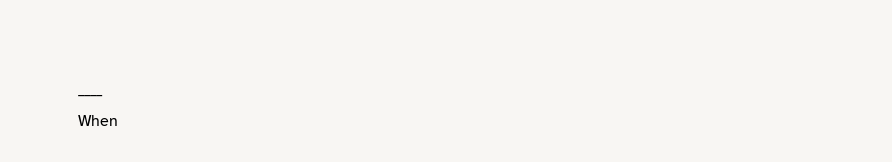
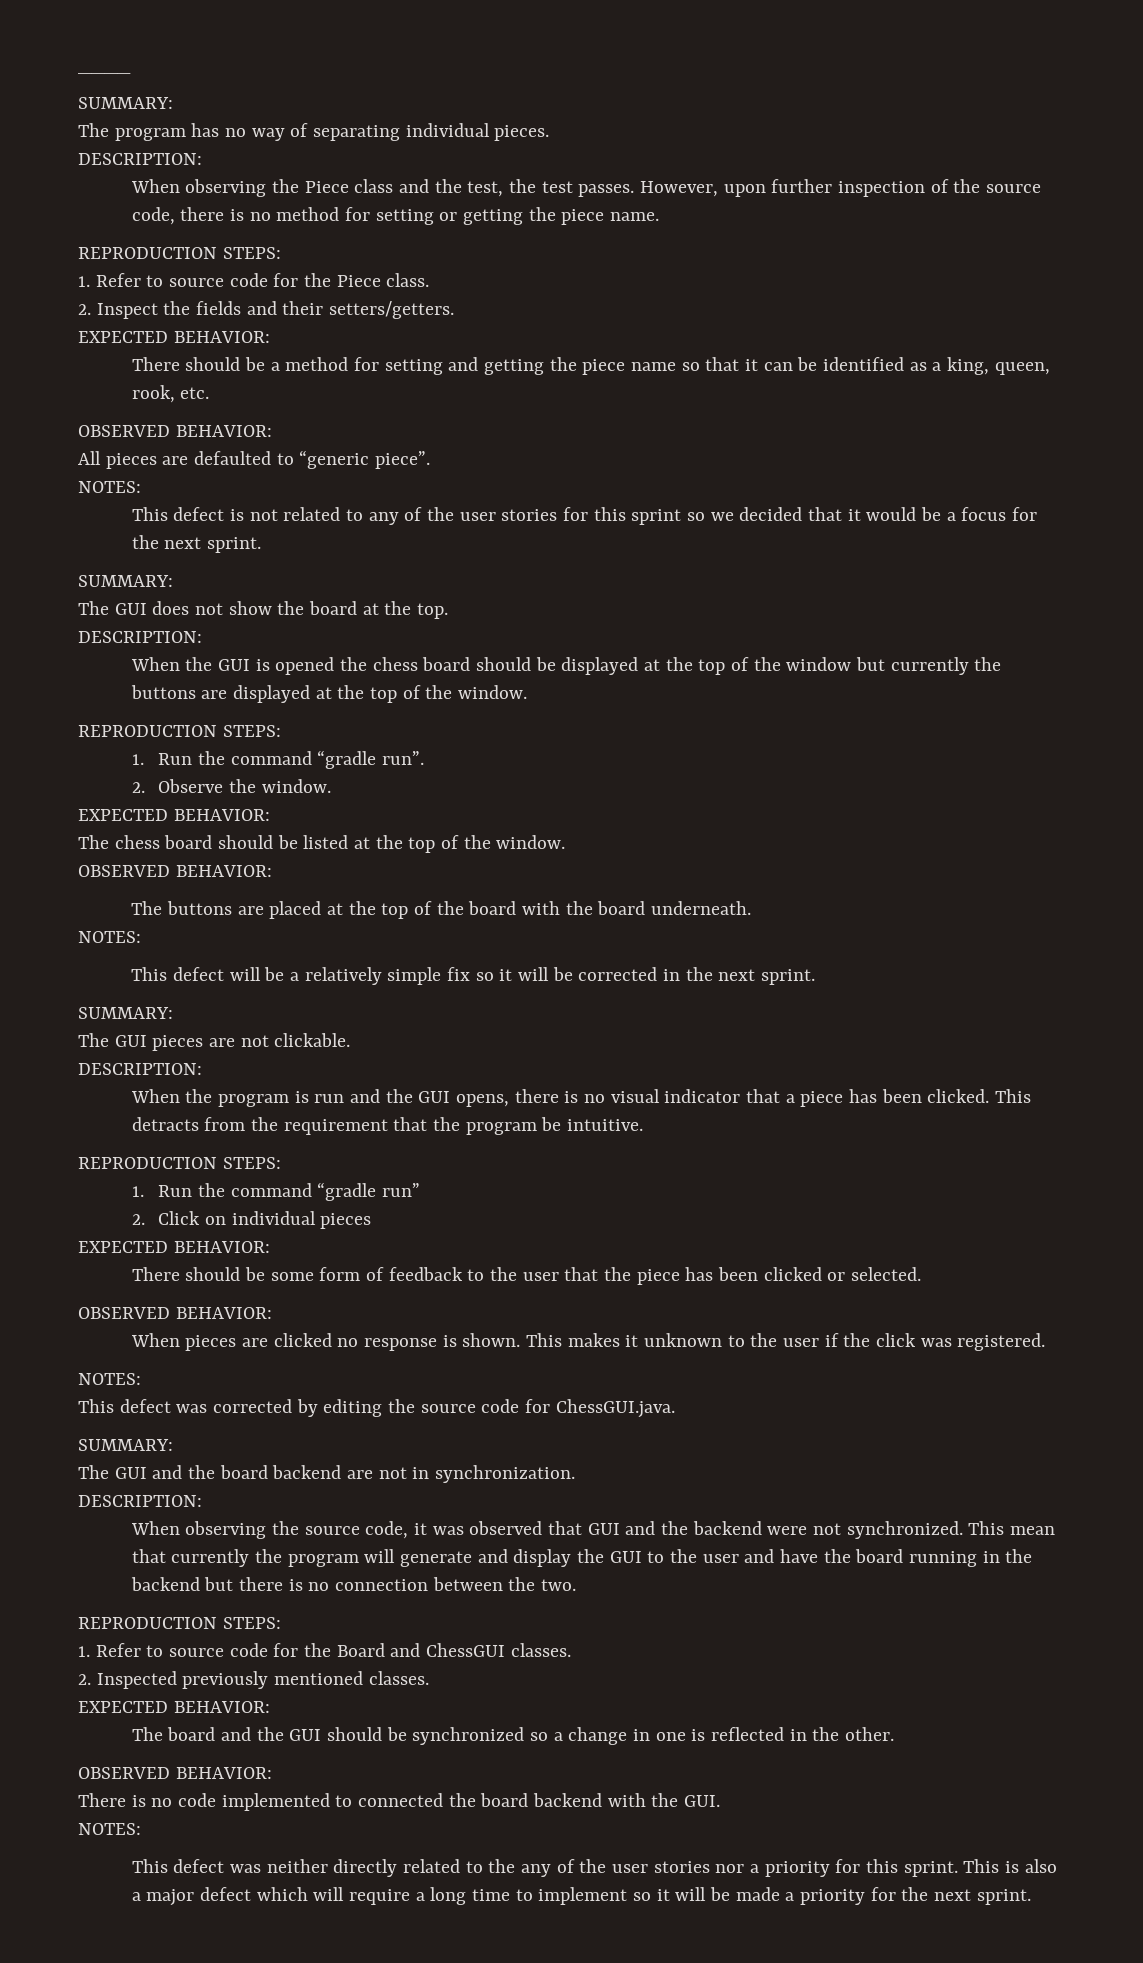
  ____
- When
+ SUMMARY:
+ The program has no way of separating individual pieces.
+ DESCRIPTION:
+ When observing the Piece class and the test, the test passes. However, upon further inspection of the source code, there is no method for setting or getting the piece name.
+ REPRODUCTION STEPS:
+ 1. Refer to source code for the Piece class.
+ 2. Inspect the fields and their setters/getters.
+ EXPECTED BEHAVIOR:
+ There should be a method for setting and getting the piece name so that it can be identified as a king, queen, rook, etc.
+ OBSERVED BEHAVIOR:
+ All pieces are defaulted to “generic piece”.
+ NOTES:
+ This defect is not related to any of the user stories for this sprint so we decided that it would be a focus for the next sprint.
+ SUMMARY:
+ The GUI does not show the board at the top.
+ DESCRIPTION:
+ When the GUI is opened the chess board should be displayed at the top of the window but currently the buttons are displayed at the top of the window.
+ REPRODUCTION STEPS:
+ 1. Run the command “gradle run”.
+ 2. Observe the window.
+ EXPECTED BEHAVIOR:
+ The chess board should be listed at the top of the window.
+ OBSERVED BEHAVIOR:
+ The buttons are placed at the top of the board with the board underneath.
+ NOTES:
+ This defect will be a relatively simple fix so it will be corrected in the next sprint.
+ SUMMARY:
+ The GUI pieces are not clickable.
+ DESCRIPTION:
+ When the program is run and the GUI opens, there is no visual indicator that a piece has been clicked. This detracts from the requirement that the program be intuitive.
+ REPRODUCTION STEPS:
+ 1. Run the command “gradle run”
+ 2. Click on individual pieces
+ EXPECTED BEHAVIOR:
+ There should be some form of feedback to the user that the piece has been clicked or selected.
+ OBSERVED BEHAVIOR:
+ When pieces are clicked no response is shown. This makes it unknown to the user if the click was registered.
+ NOTES:
+ This defect was corrected by editing the source code for ChessGUI.java.
+ SUMMARY:
+ The GUI and the board backend are not in synchronization.
+ DESCRIPTION:
+ When observing the source code, it was observed that GUI and the backend were not synchronized. This mean that currently the program will generate and display the GUI to the user and have the board running in the backend but there is no connection between the two.
+ REPRODUCTION STEPS:
+ 1. Refer to source code for the Board and ChessGUI classes.
+ 2. Inspected previously mentioned classes.
+ EXPECTED BEHAVIOR:
+ The board and the GUI should be synchronized so a change in one is reflected in the other.
+ OBSERVED BEHAVIOR:
+ There is no code implemented to connected the board backend with the GUI.
+ NOTES:
+ This defect was neither directly related to the any of the user stories nor a priority for this sprint. This is also a major defect which will require a long time to implement so it will be made a priority for the next sprint.

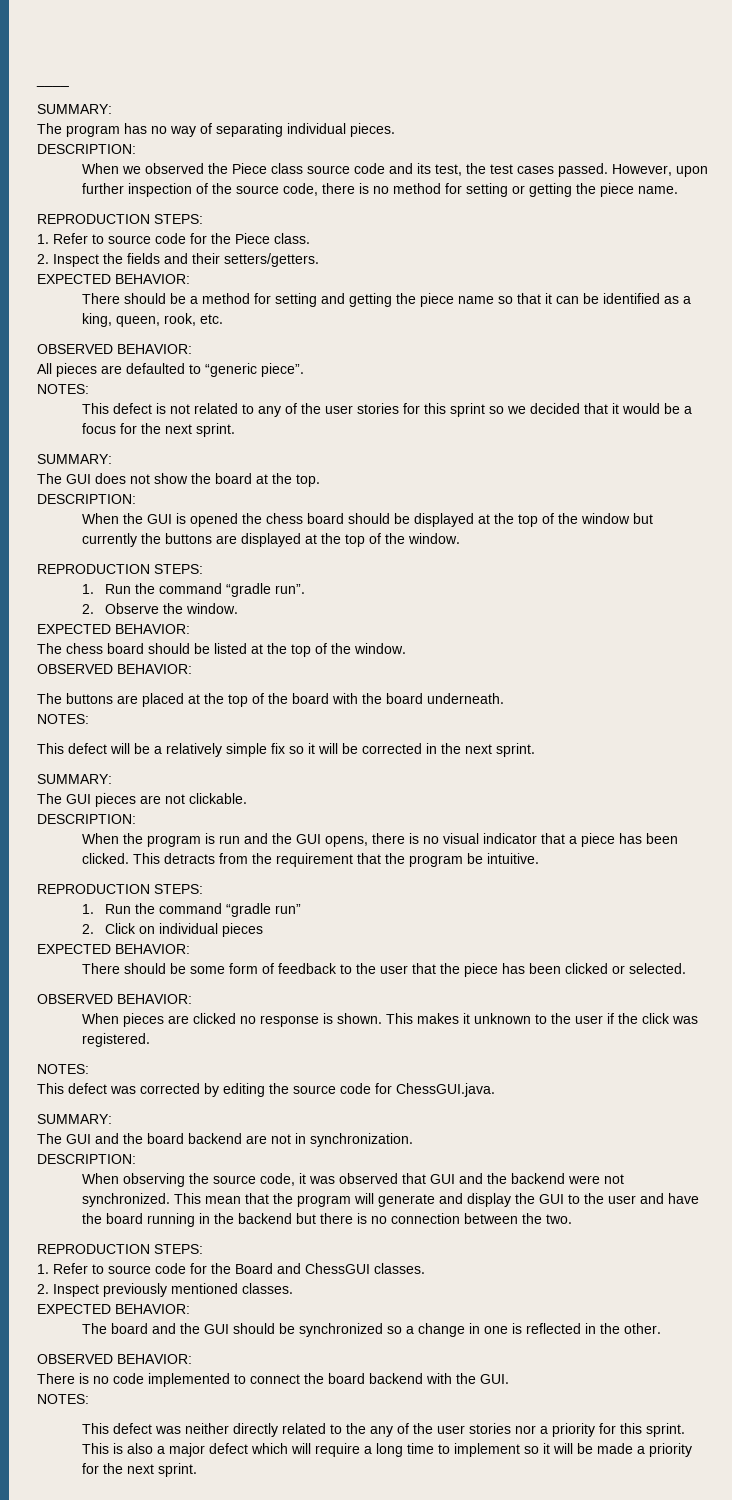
- When observing the Piece class and the test, the test passes.
+ When we observed the Piece class source code and its test, the test cases passed.
- This mean that currently the program will generate and display the GUI to the user and have the board running in the backend but there is no connection between the two.
+ This mean that the program will generate and display the GUI to the user and have the board running in the backend but there is no connection between the two.
- 2. Inspected previously mentioned classes.
+ 2. Inspect previously mentioned classes.
- There is no code implemented to connected the board backend with the GUI.
+ There is no code implemented to connect the board backend with the GUI.

